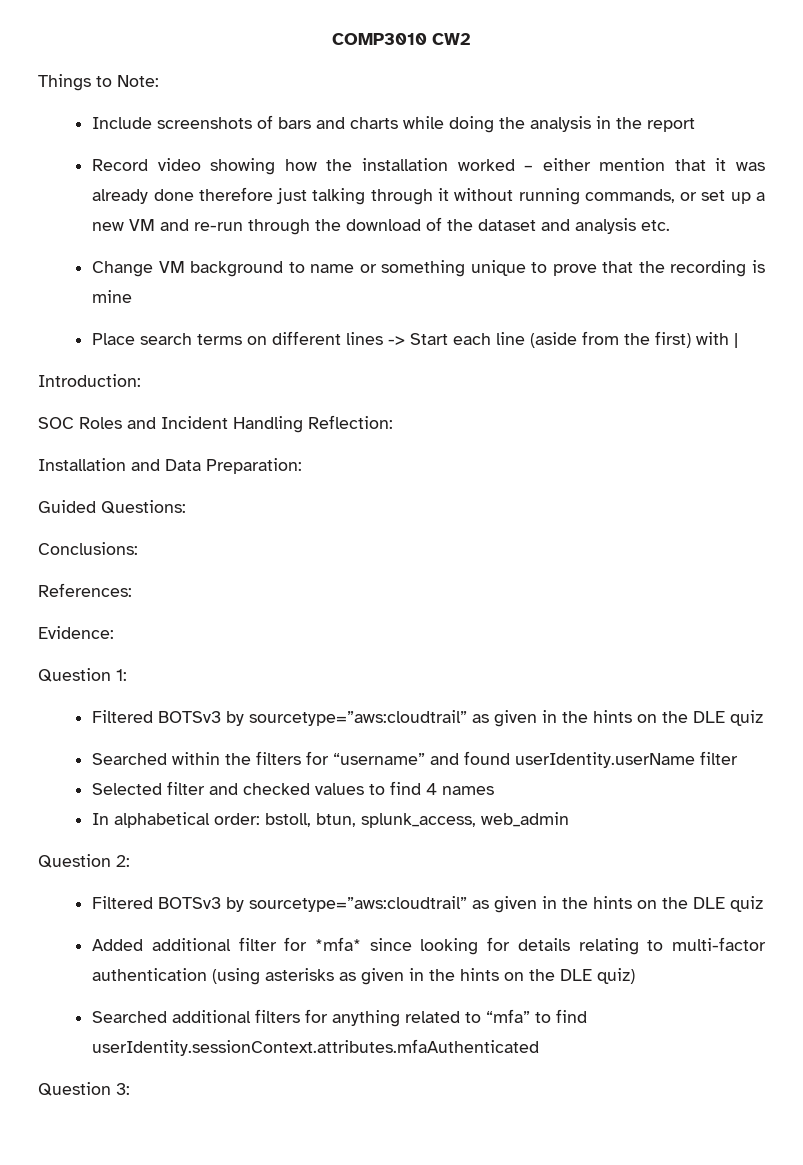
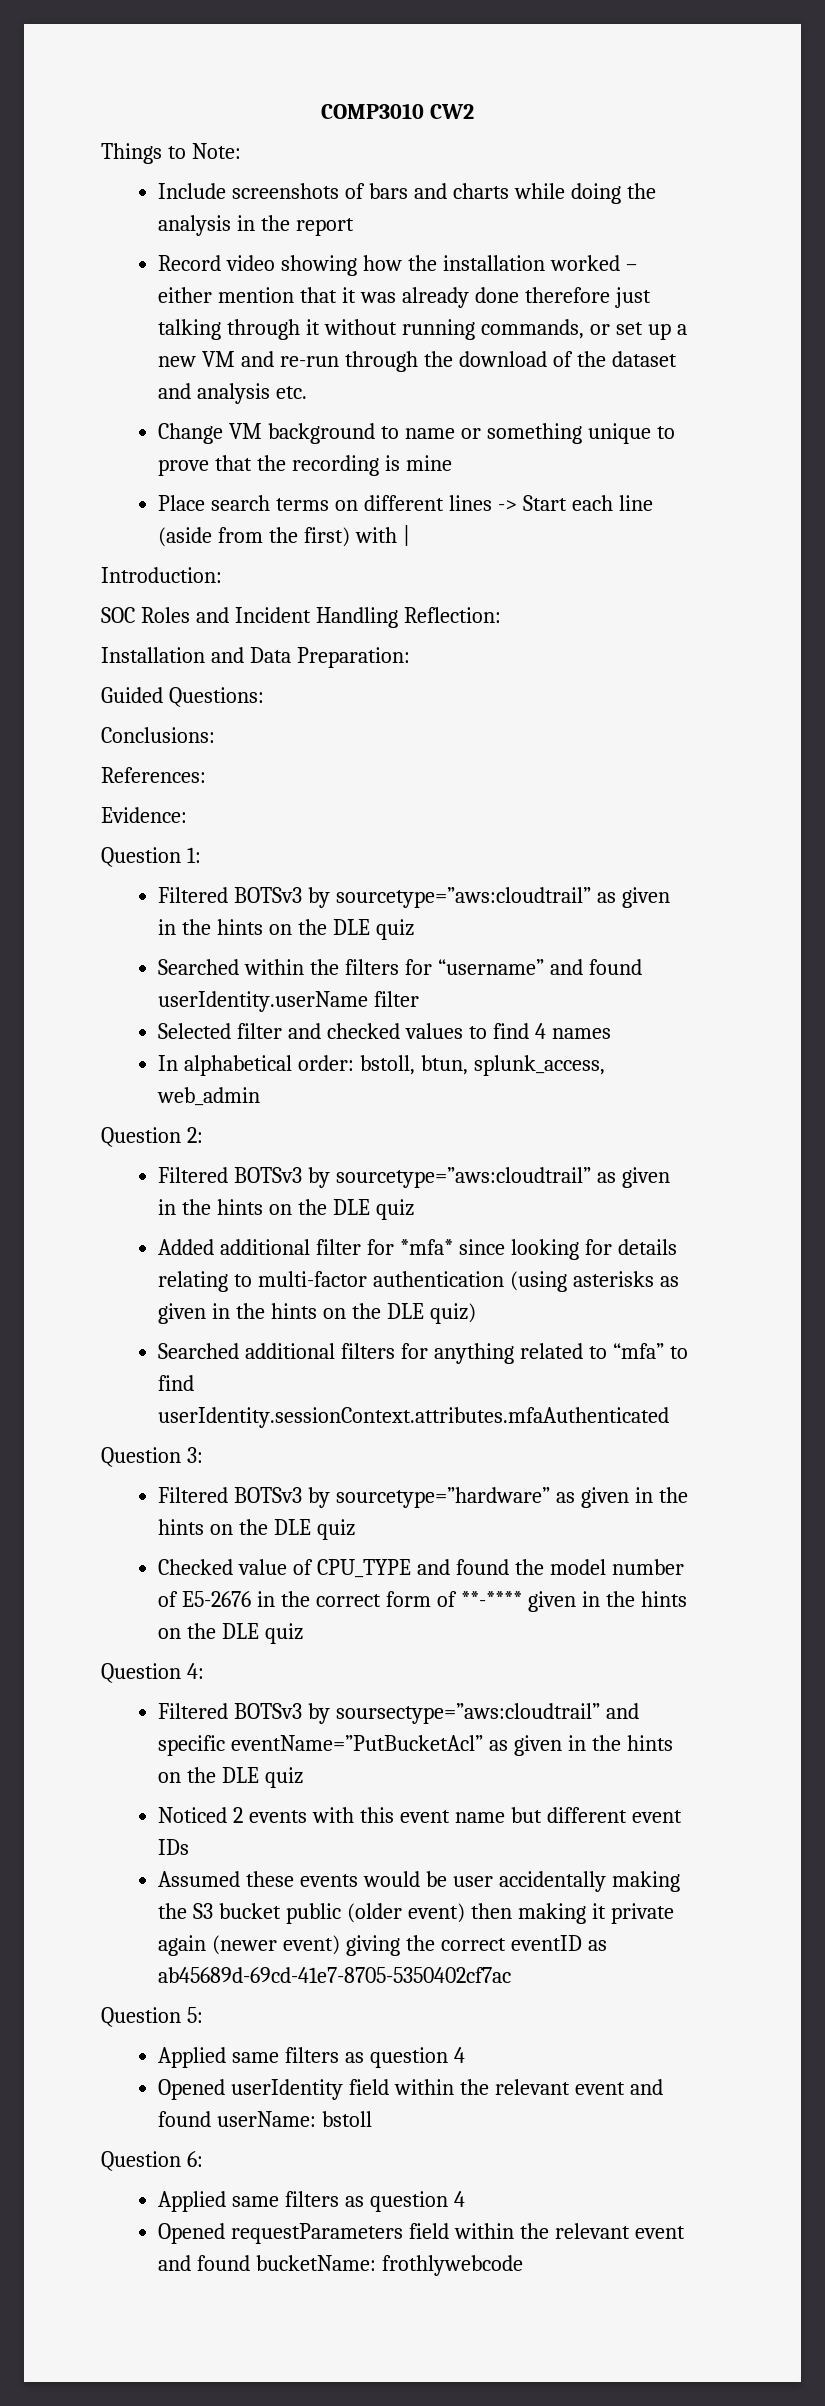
+ Filtered BOTSv3 by sourcetype=”hardware” as given in the hints on the DLE quiz
+ Checked value of CPU_TYPE and found the model number of E5-2676 in the correct form of **-**** given in the hints on the DLE quiz
+ Question 4:
+ Filtered BOTSv3 by soursectype=”aws:cloudtrail” and specific eventName=”PutBucketAcl” as given in the hints on the DLE quiz
+ Noticed 2 events with this event name but different event IDs
+ Assumed these events would be user accidentally making the S3 bucket public (older event) then making it private again (newer event) giving the correct eventID as ab45689d-69cd-41e7-8705-5350402cf7ac
+ Question 5:
+ Applied same filters as question 4
+ Opened userIdentity field within the relevant event and found userName: bstoll
+ Question 6:
+ Applied same filters as question 4
+ Opened requestParameters field within the relevant event and found bucketName: frothlywebcode

